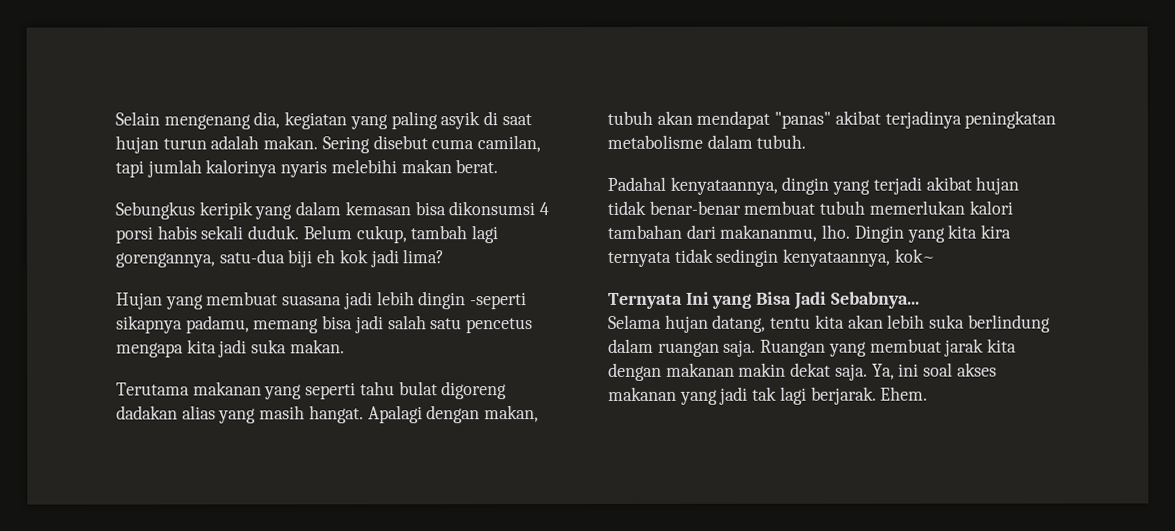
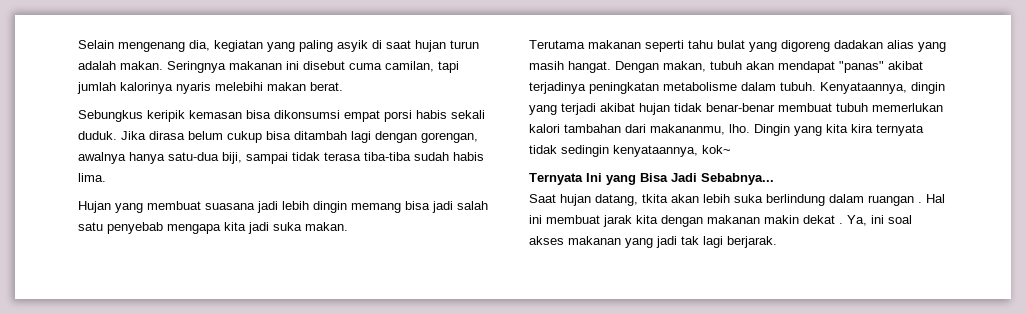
- Sering disebut cuma camilan, tapi jumlah kalorinya nyaris melebihi makan berat.
+ Seringnya makanan ini disebut cuma camilan, tapi jumlah kalorinya nyaris melebihi makan berat.
- Sebungkus keripik yang dalam kemasan bisa dikonsumsi 4 porsi habis sekali duduk.
+ Sebungkus keripik kemasan bisa dikonsumsi empat porsi habis sekali duduk.
- Belum cukup, tambah lagi gorengannya, satu-dua biji eh kok jadi lima?
+ Jika dirasa belum cukup bisa ditambah lagi dengan gorengan, awalnya hanya satu-dua biji, sampai tidak terasa tiba-tiba sudah habis lima.
- Hujan yang membuat suasana jadi lebih dingin -seperti sikapnya padamu, memang bisa jadi salah satu pencetus mengapa kita jadi suka makan.
+ Hujan yang membuat suasana jadi lebih dingin memang bisa jadi salah satu penyebab mengapa kita jadi suka makan.
- Terutama makanan yang seperti tahu bulat digoreng dadakan alias yang masih hangat.
+ Terutama makanan seperti tahu bulat yang digoreng dadakan alias yang masih hangat.
- Apalagi dengan makan, tubuh akan mendapat "panas" akibat terjadinya peningkatan metabolisme dalam tubuh.
- Padahal kenyataannya, dingin yang terjadi akibat hujan tidak benar-benar membuat tubuh memerlukan kalori tambahan dari makananmu, lho.
+ Dengan makan, tubuh akan mendapat "panas" akibat terjadinya peningkatan metabolisme dalam tubuh. Kenyataannya, dingin yang terjadi akibat hujan tidak benar-benar membuat tubuh memerlukan kalori tambahan dari makananmu, lho.
- Selama hujan datang, tentu kita akan lebih suka berlindung dalam ruangan saja. Ruangan yang membuat jarak kita dengan makanan makin dekat saja.
+ Saat hujan datang, tkita akan lebih suka berlindung dalam ruangan . Hal ini membuat jarak kita dengan makanan makin dekat .
- Ehem.

